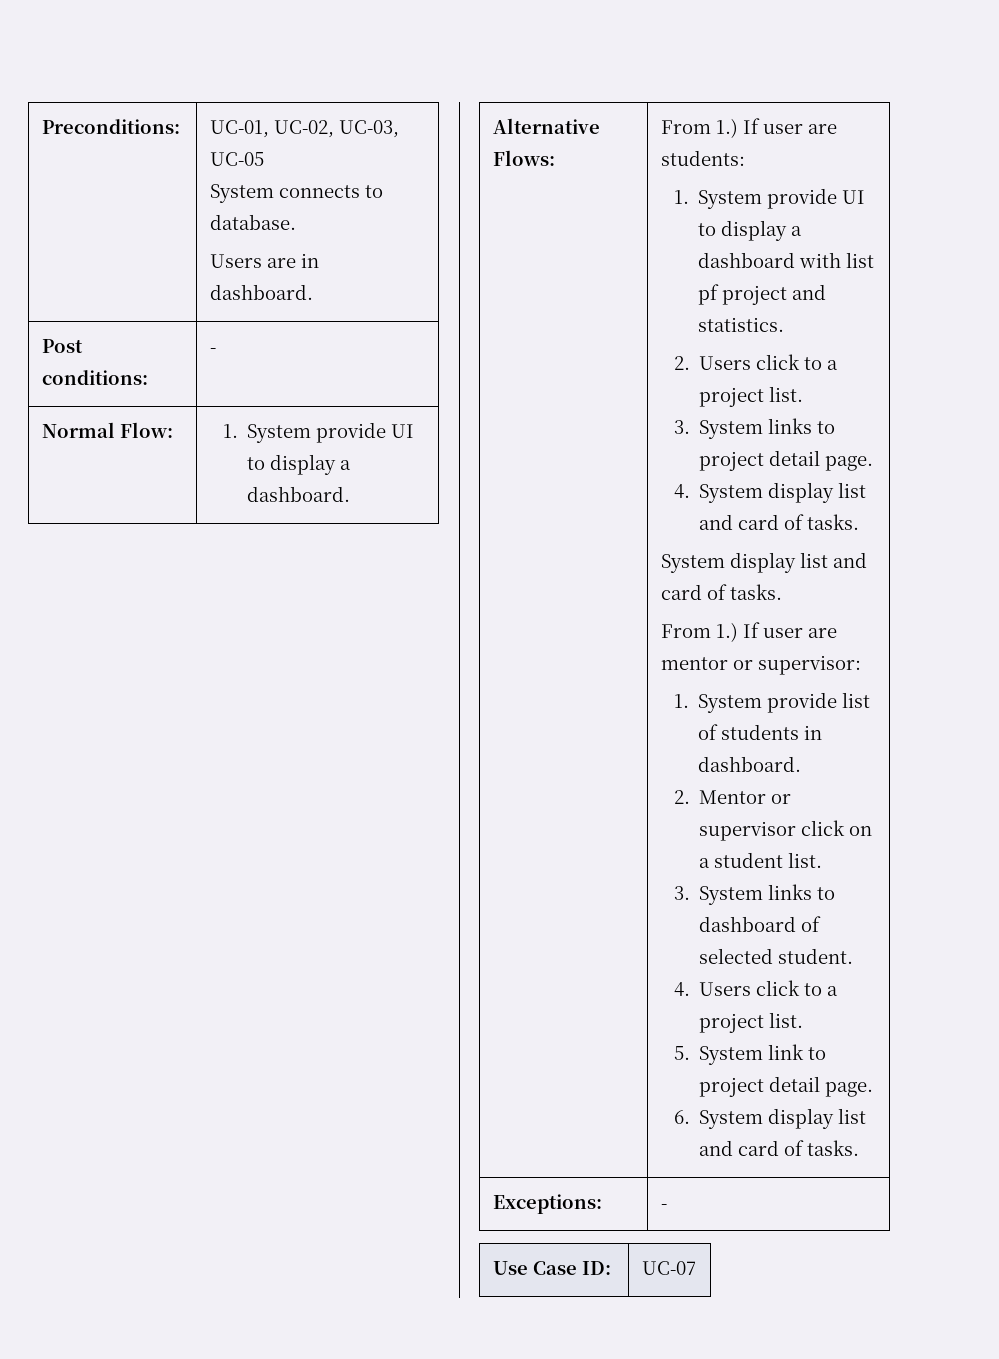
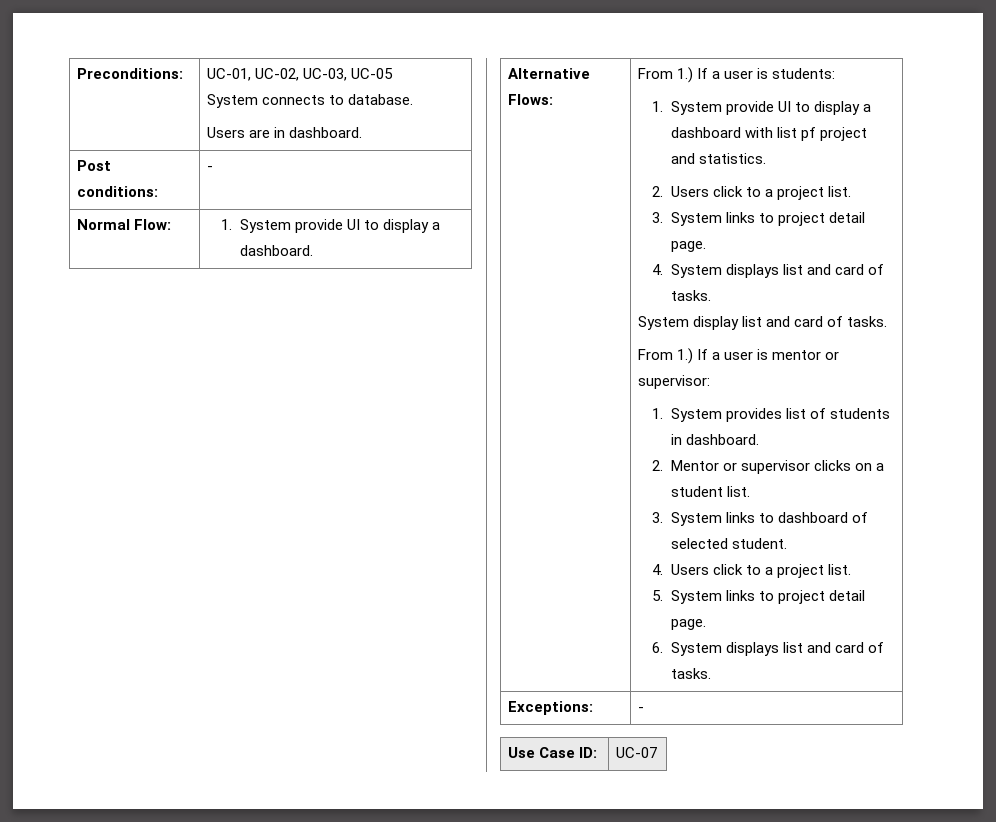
- From 1.) If user are students:
+ From 1.) If a user is students:
- 4. System display list and card of tasks.
+ 4. System displays list and card of tasks.
- From 1.) If user are mentor or supervisor:
+ From 1.) If a user is mentor or supervisor:
- 1. System provide list of students in dashboard.
+ 1. System provides list of students in dashboard.
- 2. Mentor or supervisor click on a student list.
+ 2. Mentor or supervisor clicks on a student list.
- 5. System link to project detail page.
+ 5. System links to project detail page.
- 6. System display list and card of tasks.
+ 6. System displays list and card of tasks.

